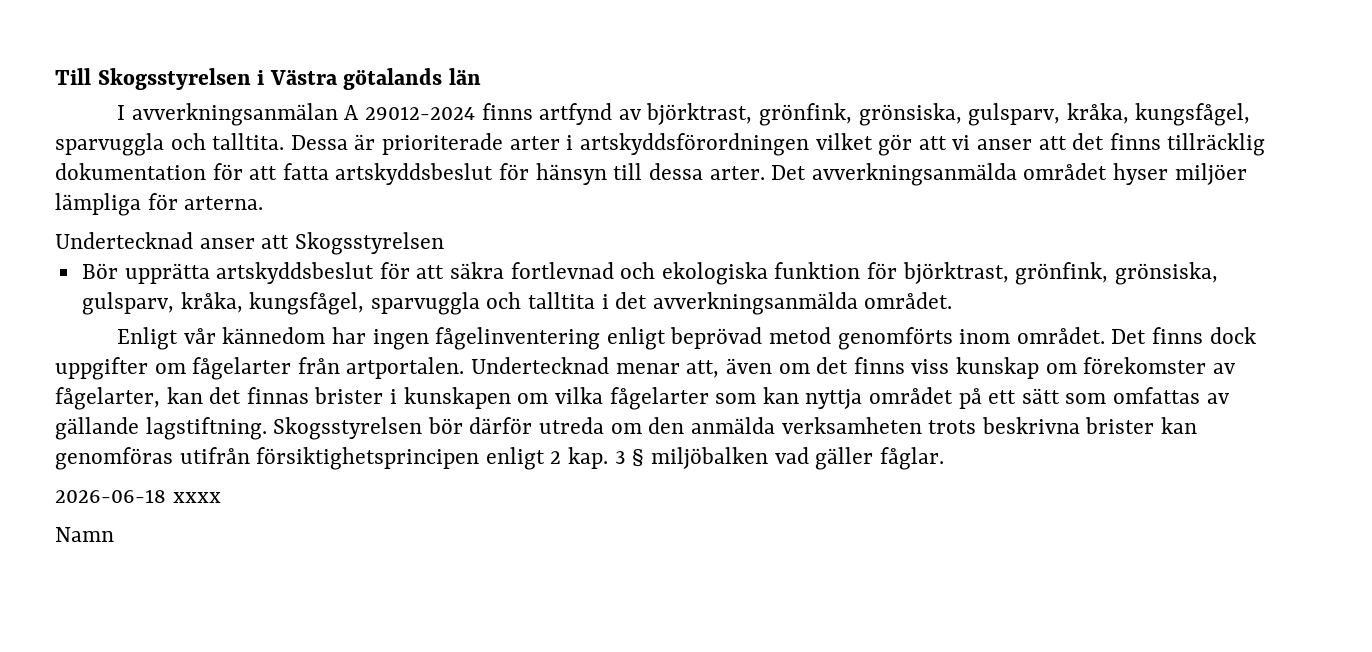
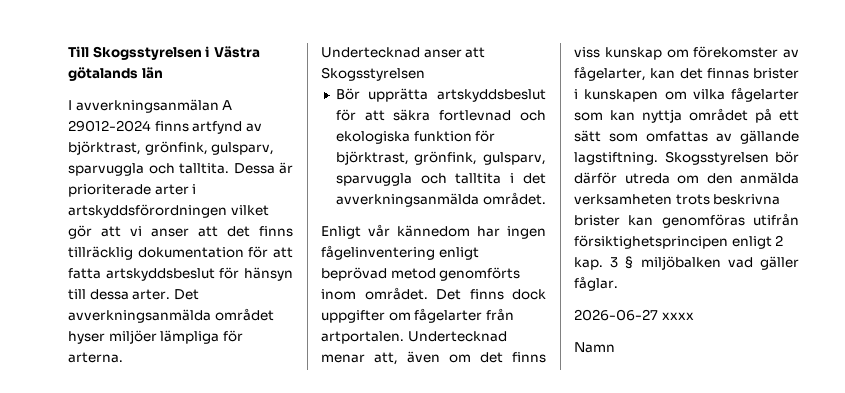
- I avverkningsanmälan A 29012-2024 finns artfynd av björktrast, grönfink, grönsiska, gulsparv, kråka, kungsfågel, sparvuggla och talltita.
+ I avverkningsanmälan A 29012-2024 finns artfynd av björktrast, grönfink, gulsparv, sparvuggla och talltita.
- Bör upprätta artskyddsbeslut för att säkra fortlevnad och ekologiska funktion för björktrast, grönfink, grönsiska, gulsparv, kråka, kungsfågel, sparvuggla och talltita i det avverkningsanmälda området.
+ Bör upprätta artskyddsbeslut för att säkra fortlevnad och ekologiska funktion för björktrast, grönfink, gulsparv, sparvuggla och talltita i det avverkningsanmälda området.
- 2026-06-18 xxxx
+ 2026-06-27 xxxx

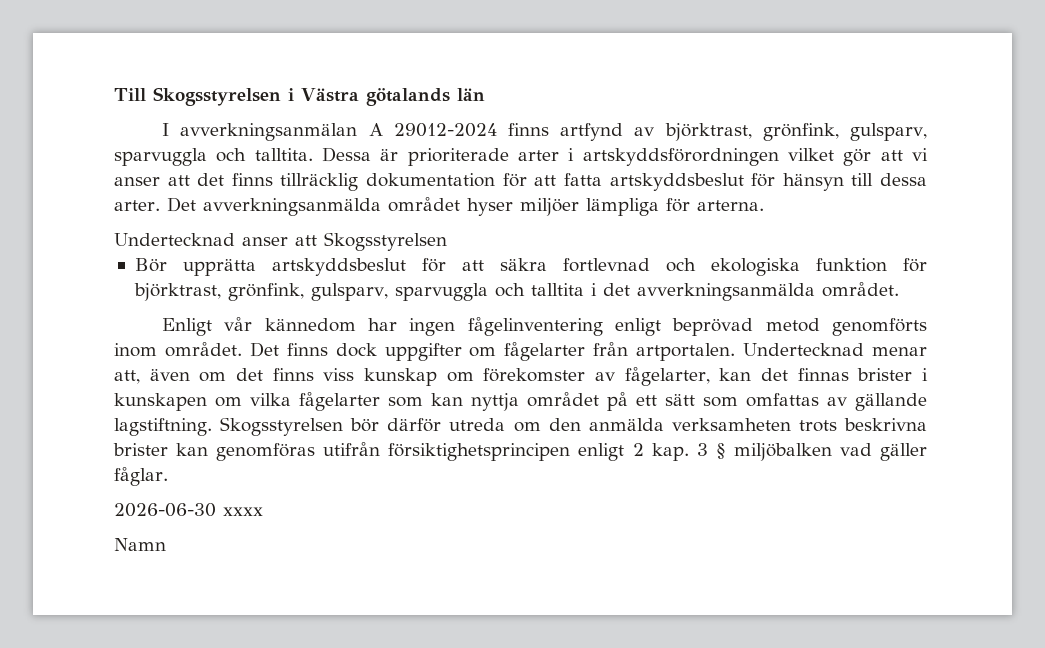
- 2026-06-27 xxxx
+ 2026-06-30 xxxx

